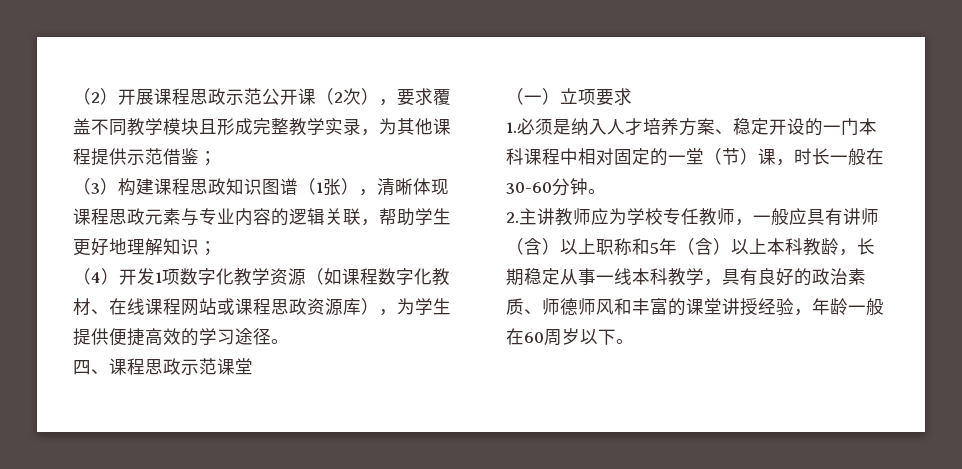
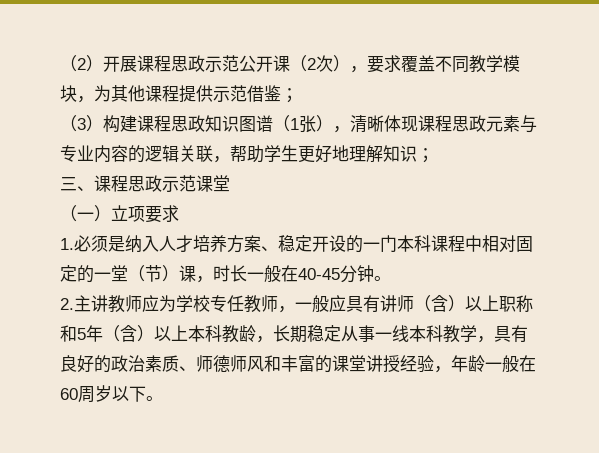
- （2）开展课程思政示范公开课（2次），要求覆盖不同教学模块且形成完整教学实录，为其他课程提供示范借鉴；
+ （2）开展课程思政示范公开课（2次），要求覆盖不同教学模块，为其他课程提供示范借鉴；
- （4）开发1项数字化教学资源（如课程数字化教材、在线课程网站或课程思政资源库），为学生提供便捷高效的学习途径。
- 四、课程思政示范课堂
+ 三、课程思政示范课堂
- 1.必须是纳入人才培养方案、稳定开设的一门本科课程中相对固定的一堂（节）课，时长一般在30-60分钟。
+ 1.必须是纳入人才培养方案、稳定开设的一门本科课程中相对固定的一堂（节）课，时长一般在40-45分钟。

